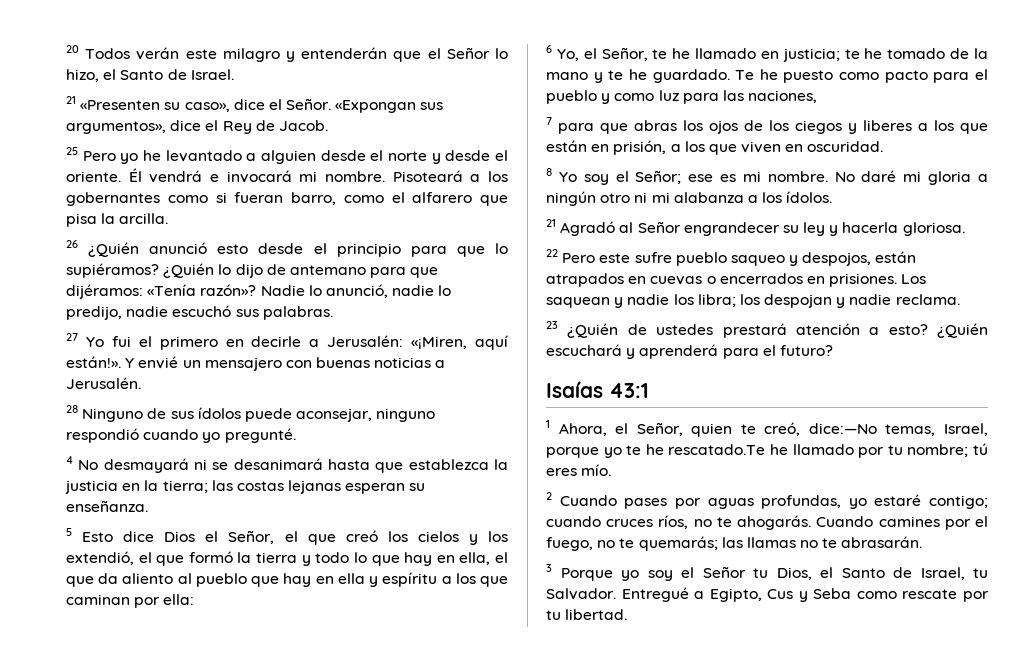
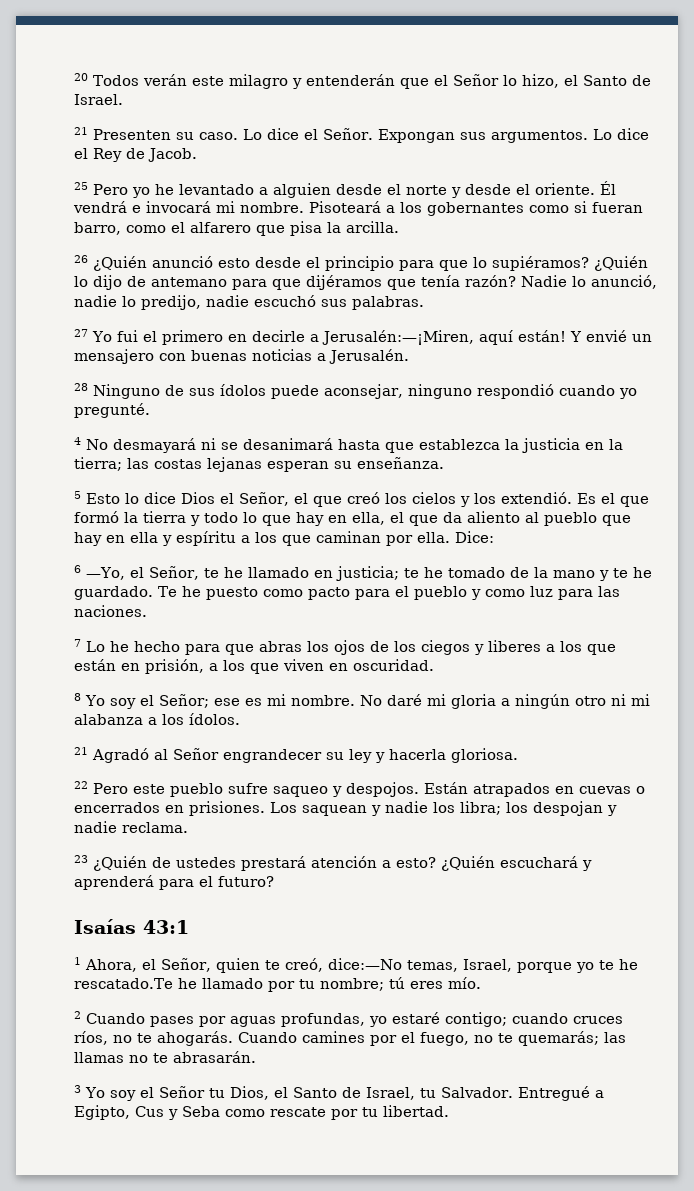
- 21 «Presenten su caso», dice el Señor. «Expongan sus argumentos», dice el Rey de Jacob.
+ 21 Presenten su caso. Lo dice el Señor. Expongan sus argumentos. Lo dice el Rey de Jacob.
- ¿Quién lo dijo de antemano para que dijéramos: «Tenía razón»?
+ ¿Quién lo dijo de antemano para que dijéramos que tenía razón?
- 27 Yo fui el primero en decirle a Jerusalén: «¡Miren, aquí están!».
+ 27 Yo fui el primero en decirle a Jerusalén:—¡Miren, aquí están!
- 5 Esto dice Dios el Señor, el que creó los cielos y los extendió, el que formó la tierra y todo lo que hay en ella, el que da aliento al pueblo que hay en ella y espíritu a los que caminan por ella:
+ 5 Esto lo dice Dios el Señor, el que creó los cielos y los extendió. Es el que formó la tierra y todo lo que hay en ella, el que da aliento al pueblo que hay en ella y espíritu a los que caminan por ella. Dice:
- 6 Yo, el Señor, te he llamado en justicia; te he tomado de la mano y te he guardado.
+ 6 —Yo, el Señor, te he llamado en justicia; te he tomado de la mano y te he guardado.
- Te he puesto como pacto para el pueblo y como luz para las naciones,
+ Te he puesto como pacto para el pueblo y como luz para las naciones.
- 7 para que abras los ojos de los ciegos y liberes a los que están en prisión, a los que viven en oscuridad.
+ 7 Lo he hecho para que abras los ojos de los ciegos y liberes a los que están en prisión, a los que viven en oscuridad.
- 22 Pero este sufre pueblo saqueo y despojos, están atrapados en cuevas o encerrados en prisiones.
+ 22 Pero este pueblo sufre saqueo y despojos. Están atrapados en cuevas o encerrados en prisiones.
- 3 Porque yo soy el Señor tu Dios, el Santo de Israel, tu Salvador.
+ 3 Yo soy el Señor tu Dios, el Santo de Israel, tu Salvador.

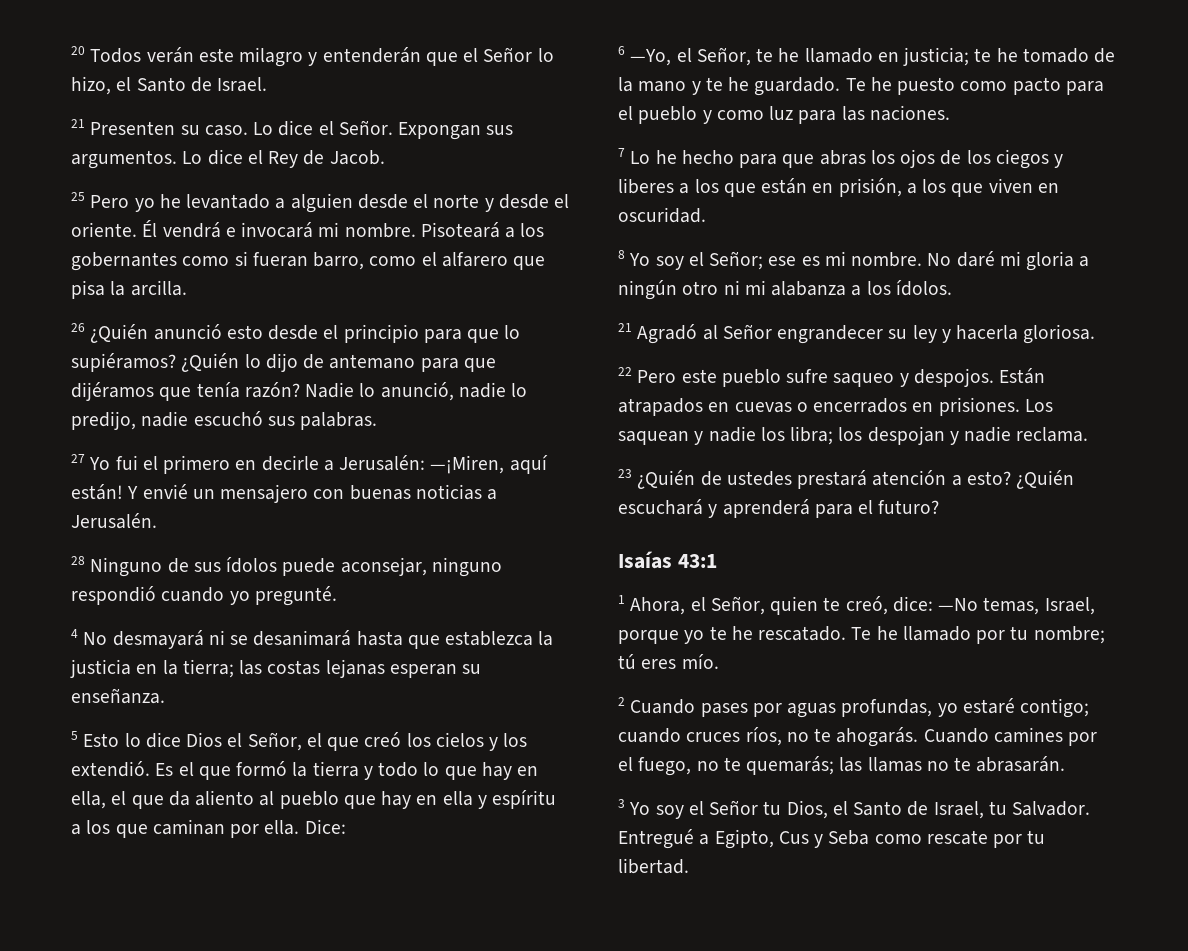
- 27 Yo fui el primero en decirle a Jerusalén:—¡Miren, aquí están!
+ 27 Yo fui el primero en decirle a Jerusalén: —¡Miren, aquí están!
- 1 Ahora, el Señor, quien te creó, dice:—No temas, Israel, porque yo te he rescatado.Te he llamado por tu nombre; tú eres mío.
+ 1 Ahora, el Señor, quien te creó, dice: —No temas, Israel, porque yo te he rescatado. Te he llamado por tu nombre; tú eres mío.

